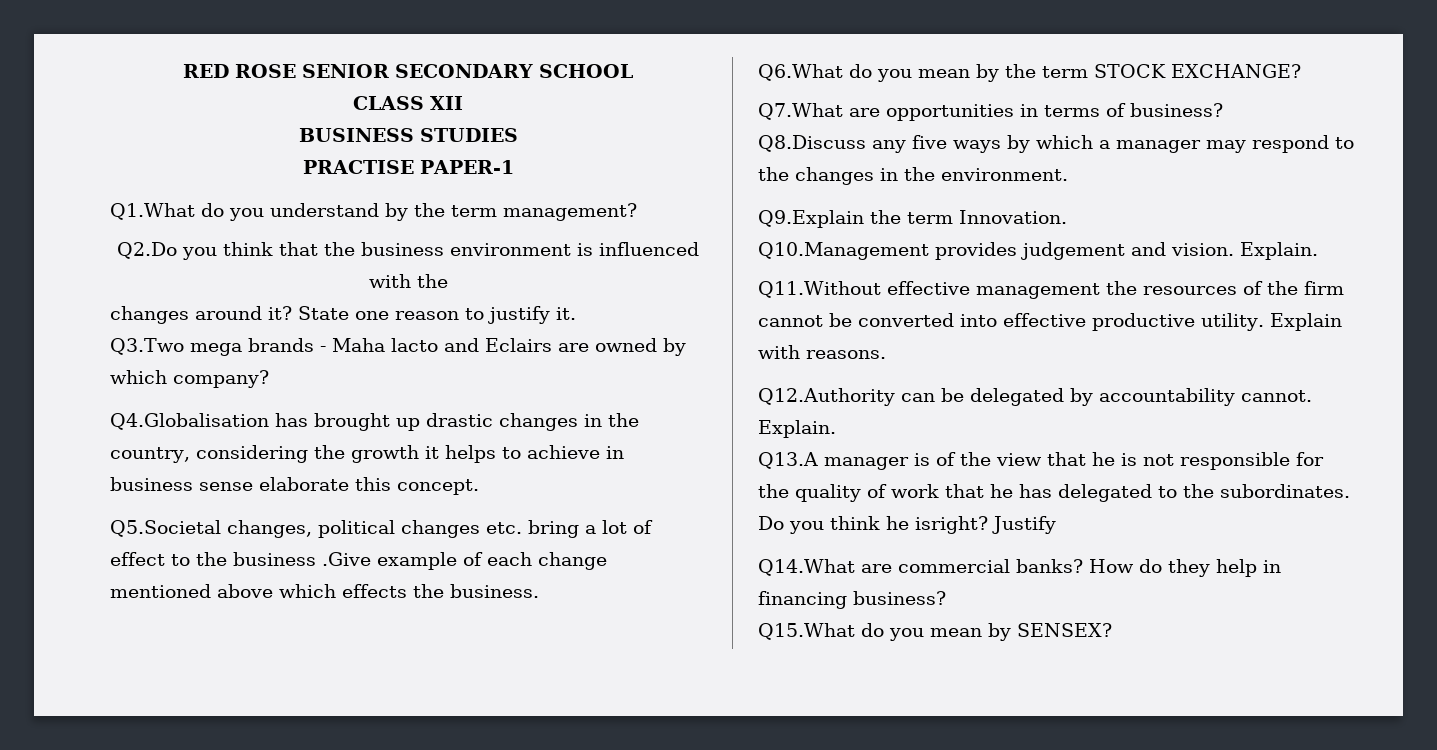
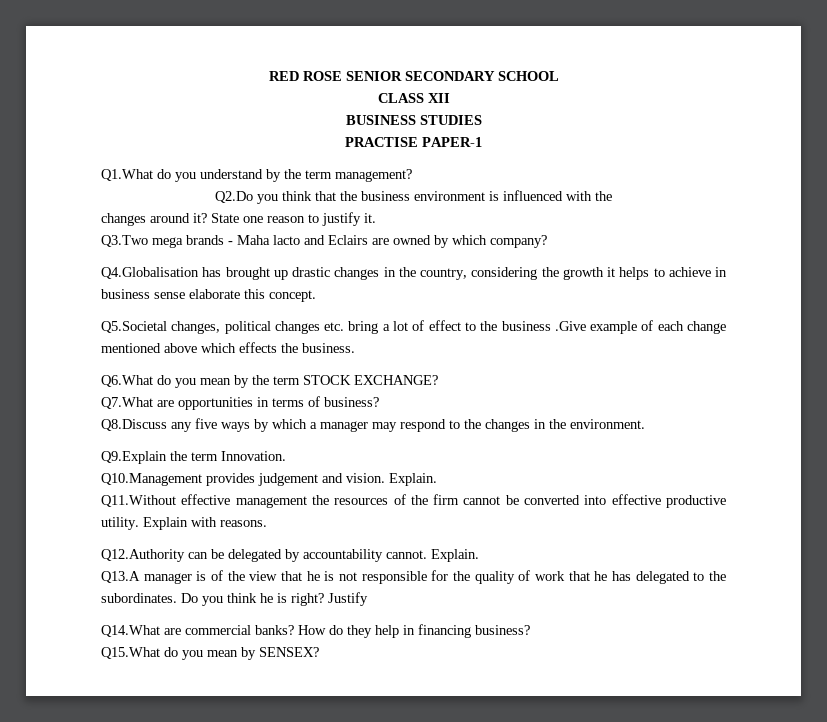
- Do you think he isright?
+ Do you think he is right?

